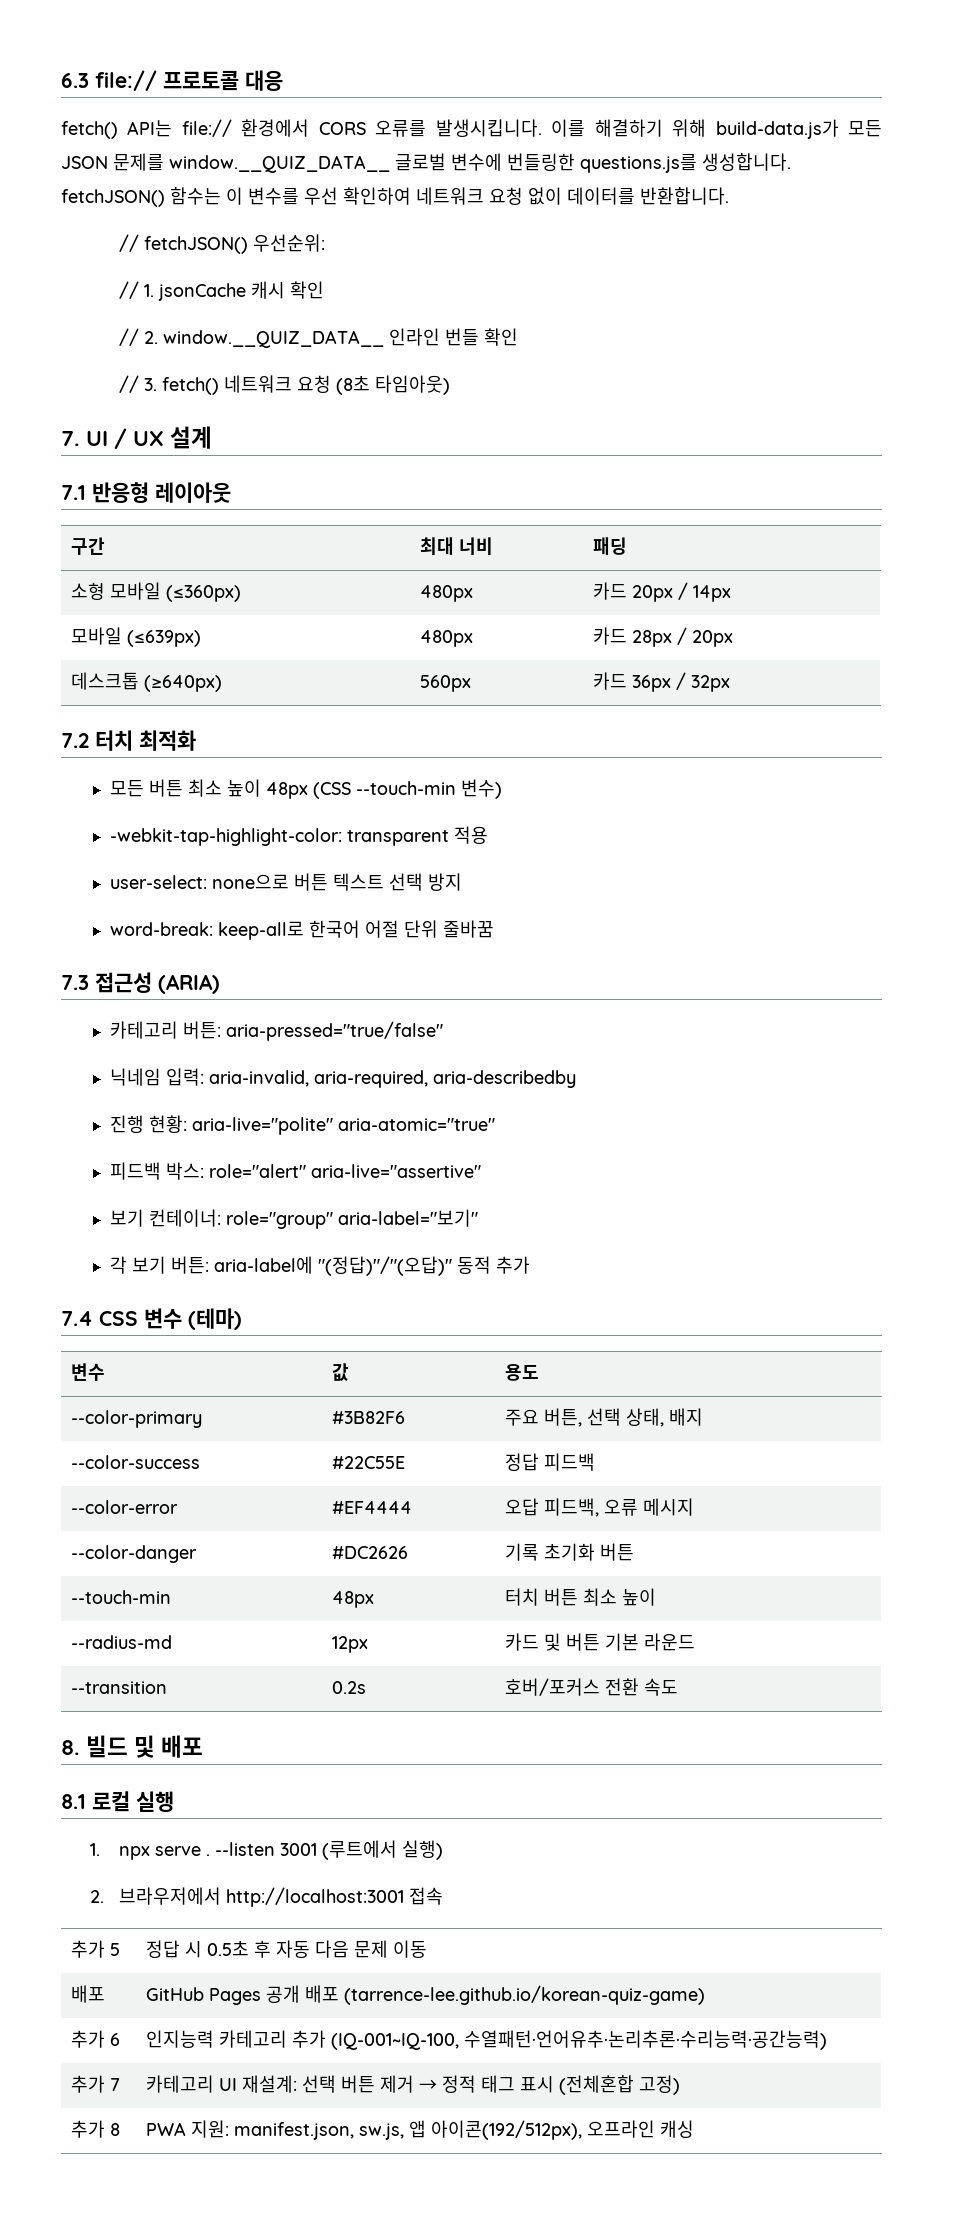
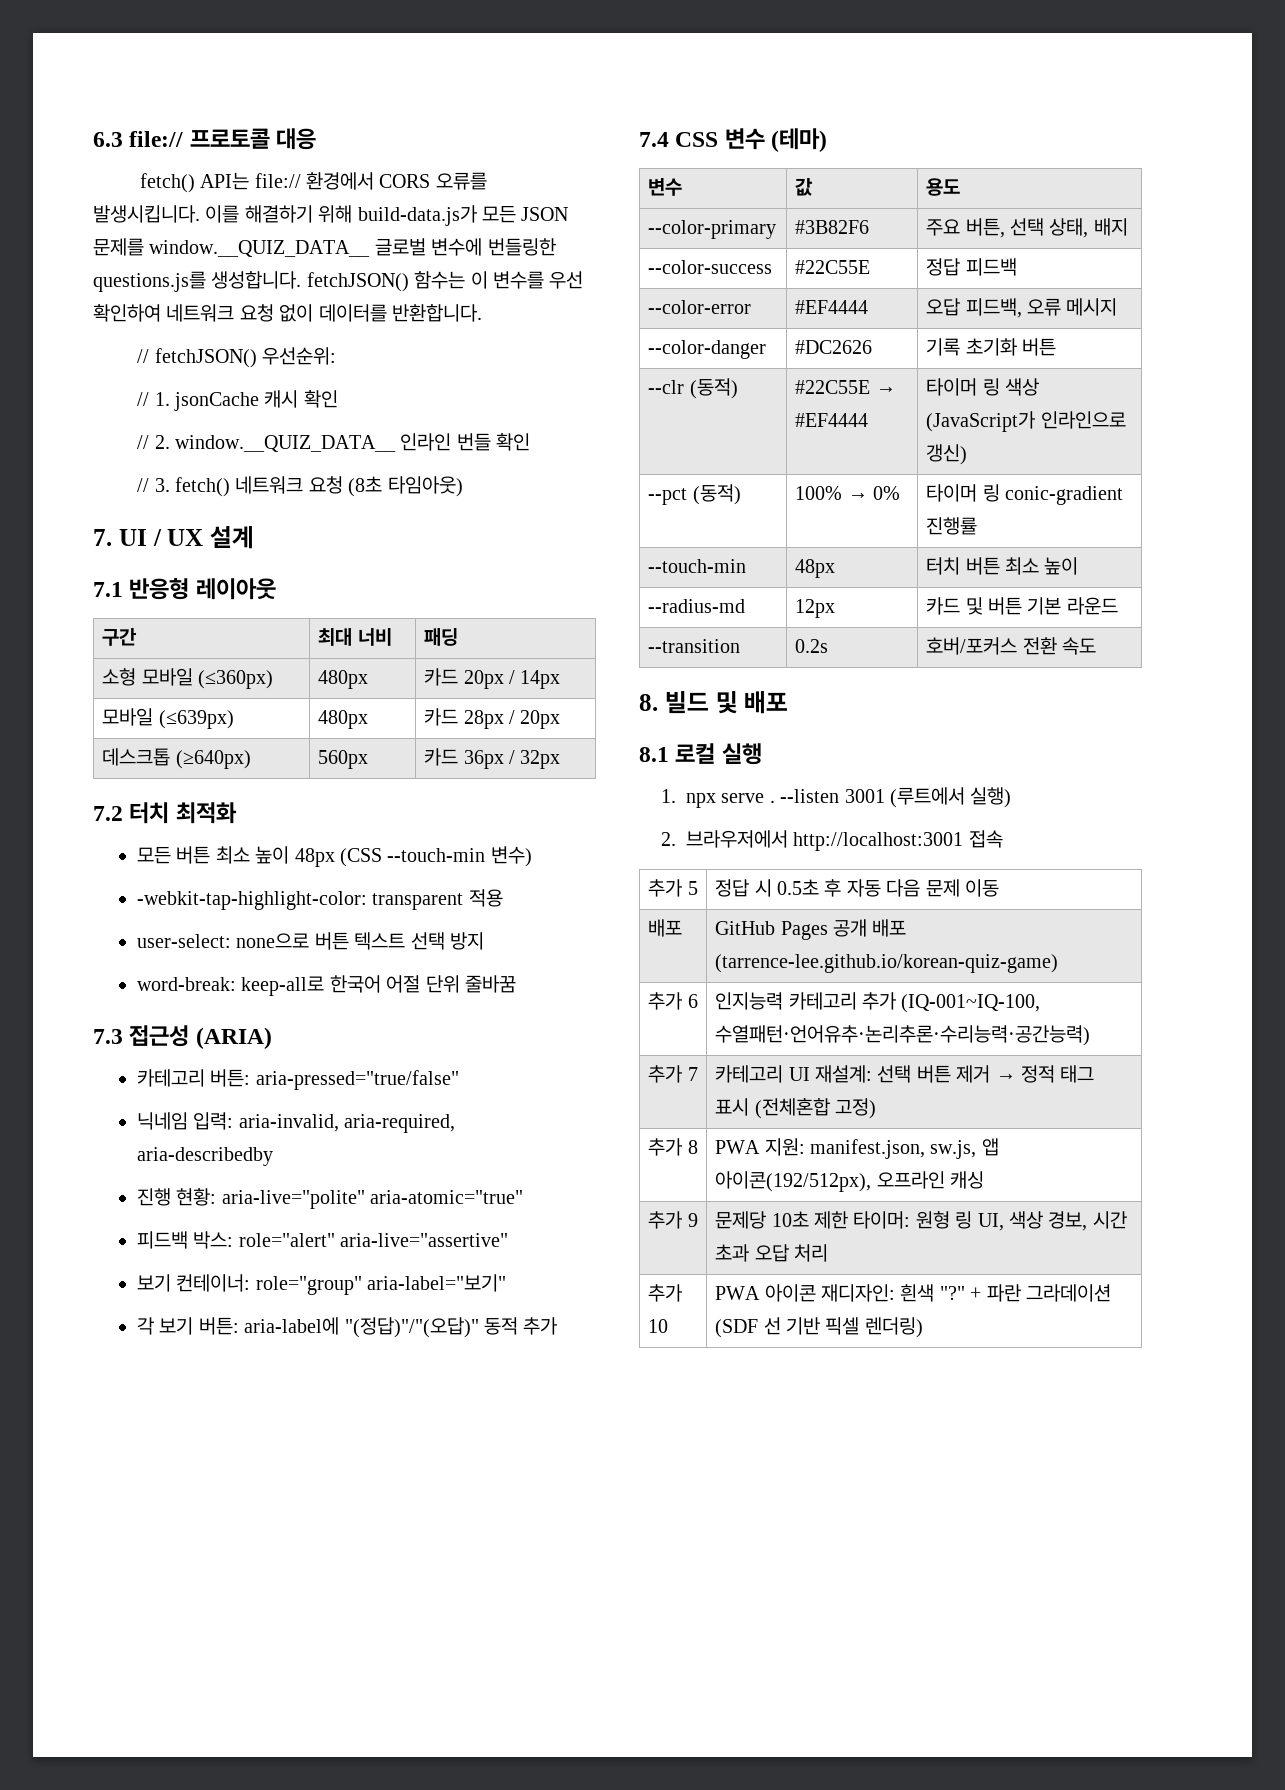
+ --clr (동적) | #22C55E → #EF4444 | 타이머 링 색상 (JavaScript가 인라인으로 갱신)
+ --pct (동적) | 100% → 0% | 타이머 링 conic-gradient 진행률
+ 추가 9 | 문제당 10초 제한 타이머: 원형 링 UI, 색상 경보, 시간 초과 오답 처리
+ 추가 10 | PWA 아이콘 재디자인: 흰색 "?" + 파란 그라데이션 (SDF 선 기반 픽셀 렌더링)

